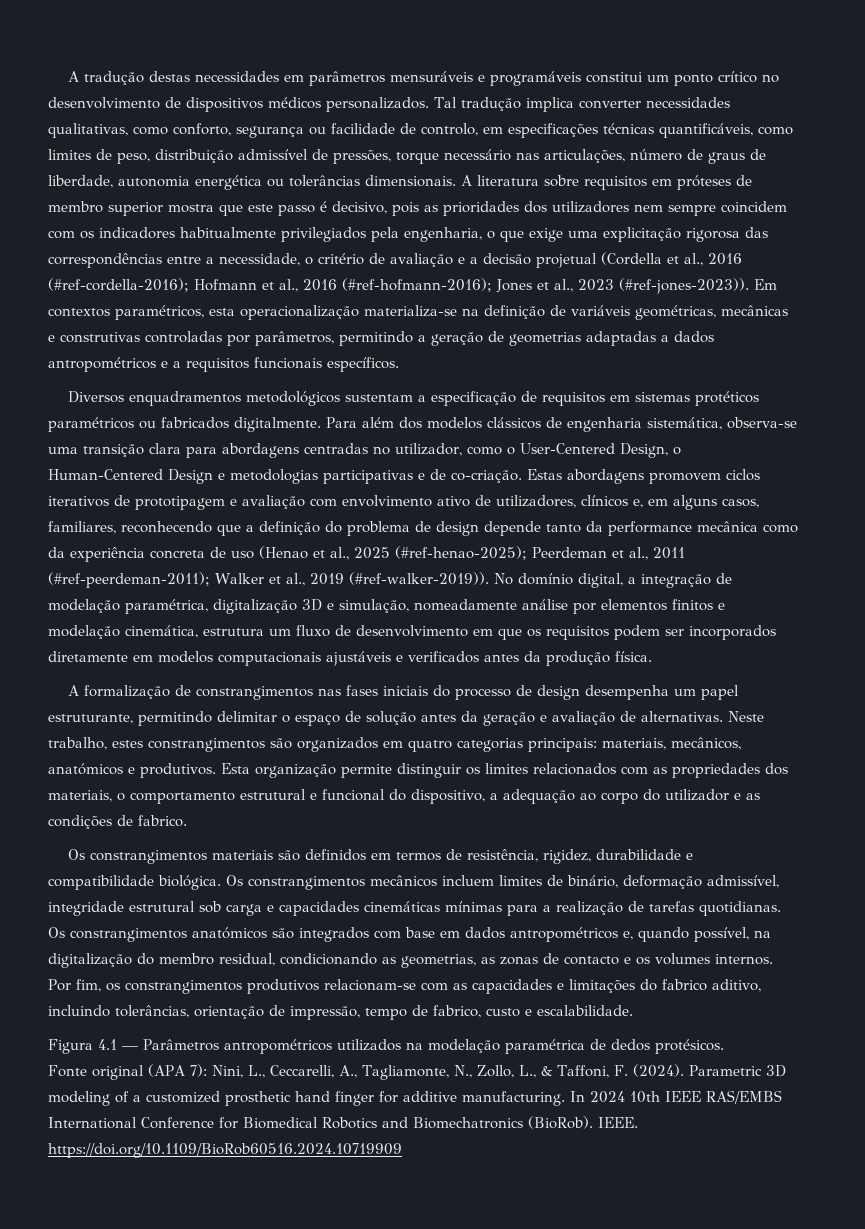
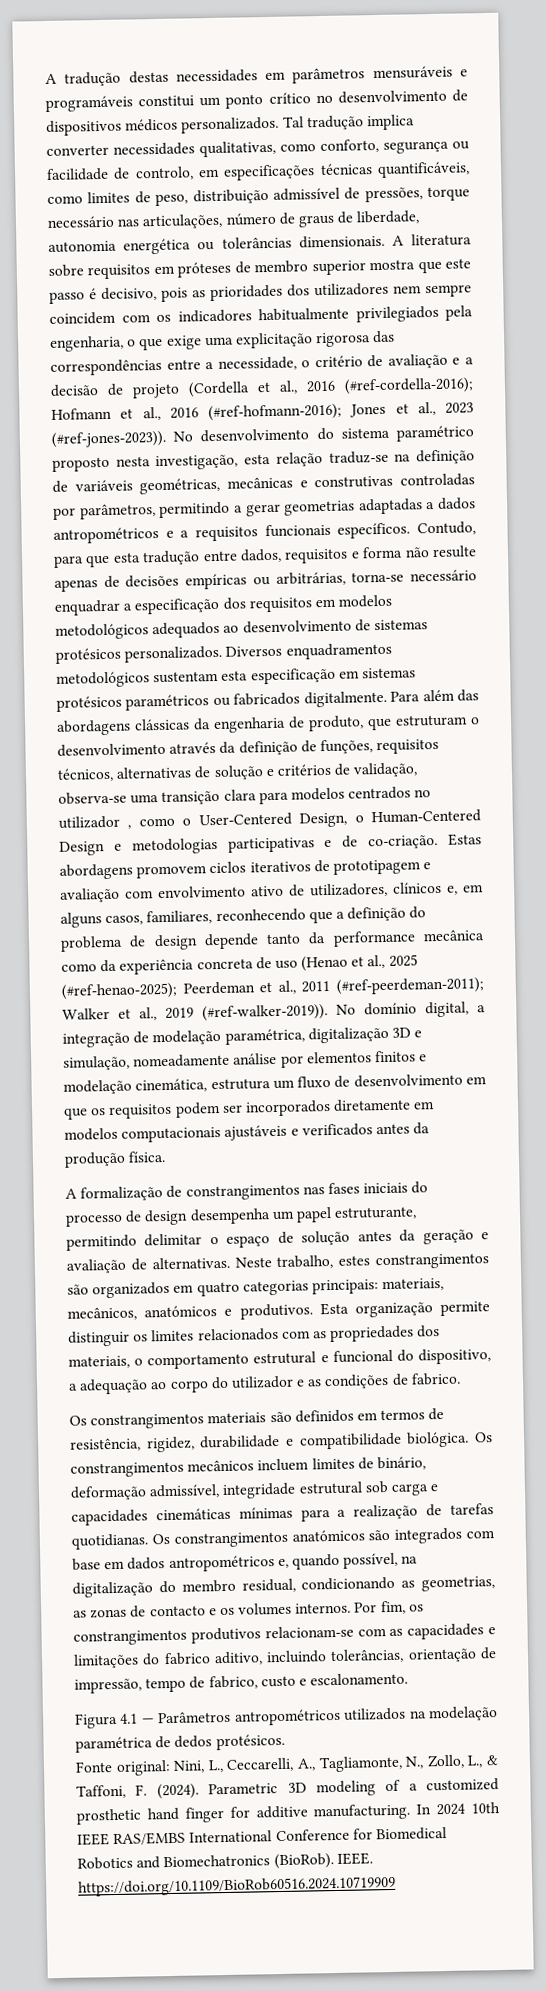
- A literatura sobre requisitos em próteses de membro superior mostra que este passo é decisivo, pois as prioridades dos utilizadores nem sempre coincidem com os indicadores habitualmente privilegiados pela engenharia, o que exige uma explicitação rigorosa das correspondências entre a necessidade, o critério de avaliação e a decisão projetual (Cordella et al., 2016 (#ref-cordella-2016);
+ A literatura sobre requisitos em próteses de membro superior mostra que este passo é decisivo, pois as prioridades dos utilizadores nem sempre coincidem com os indicadores habitualmente privilegiados pela engenharia, o que exige uma explicitação rigorosa das correspondências entre a necessidade, o critério de avaliação e a decisão de projeto (Cordella et al., 2016 (#ref-cordella-2016);
- Em contextos paramétricos, esta operacionalização materializa-se na definição de variáveis geométricas, mecânicas e construtivas controladas por parâmetros, permitindo a geração de geometrias adaptadas a dados antropométricos e a requisitos funcionais específicos.
- Diversos enquadramentos metodológicos sustentam a especificação de requisitos em sistemas protéticos paramétricos ou fabricados digitalmente.
+ No desenvolvimento do sistema paramétrico proposto nesta investigação, esta relação traduz-se na definição de variáveis geométricas, mecânicas e construtivas controladas por parâmetros, permitindo a gerar geometrias adaptadas a dados antropométricos e a requisitos funcionais específicos. Contudo, para que esta tradução entre dados, requisitos e forma não resulte apenas de decisões empíricas ou arbitrárias, torna-se necessário enquadrar a especificação dos requisitos em modelos metodológicos adequados ao desenvolvimento de sistemas protésicos personalizados. Diversos enquadramentos metodológicos sustentam esta especificação em sistemas protésicos paramétricos ou fabricados digitalmente.
- Para além dos modelos clássicos de engenharia sistemática, observa-se uma transição clara para abordagens centradas no utilizador, como o User-Centered Design, o Human-Centered Design e metodologias participativas e de co-criação.
+ Para além das abordagens clássicas da engenharia de produto, que estruturam o desenvolvimento através da definição de funções, requisitos técnicos, alternativas de solução e critérios de validação, observa-se uma transição clara para modelos centrados no utilizador , como o User-Centered Design, o Human-Centered Design e metodologias participativas e de co-criação.
- Por fim, os constrangimentos produtivos relacionam-se com as capacidades e limitações do fabrico aditivo, incluindo tolerâncias, orientação de impressão, tempo de fabrico, custo e escalabilidade.
+ Por fim, os constrangimentos produtivos relacionam-se com as capacidades e limitações do fabrico aditivo, incluindo tolerâncias, orientação de impressão, tempo de fabrico, custo e escalonamento.
- Fonte original (APA 7): Nini, L., Ceccarelli, A., Tagliamonte, N., Zollo, L., & Taffoni, F. (2024).
+ Fonte original: Nini, L., Ceccarelli, A., Tagliamonte, N., Zollo, L., & Taffoni, F. (2024).

